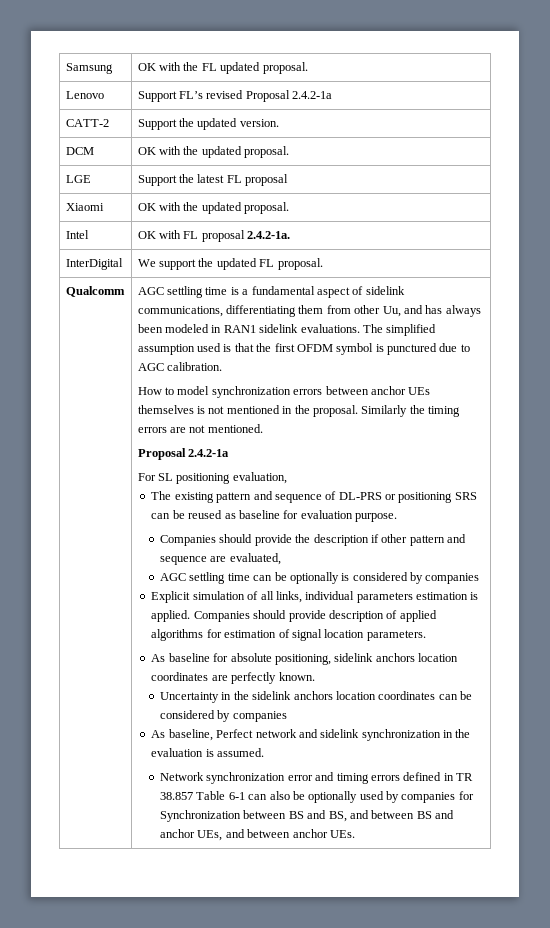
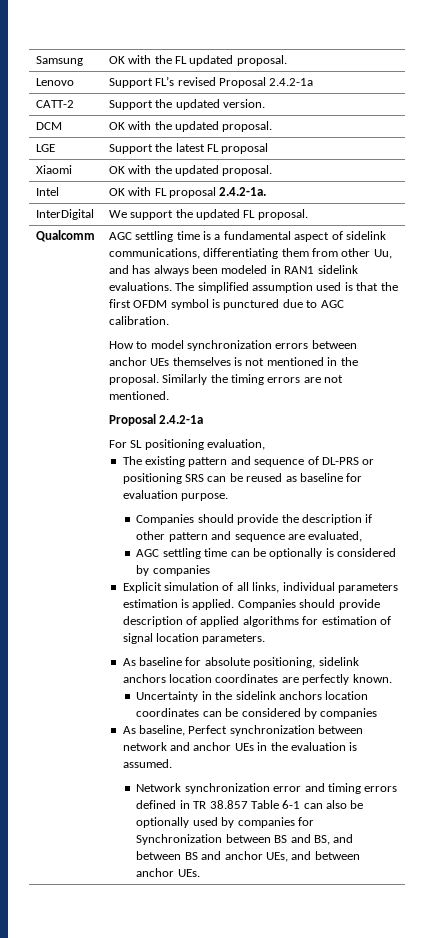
- As baseline, Perfect network and sidelink synchronization in the evaluation is assumed.
+ As baseline, Perfect synchronization between network and anchor UEs in the evaluation is assumed.

